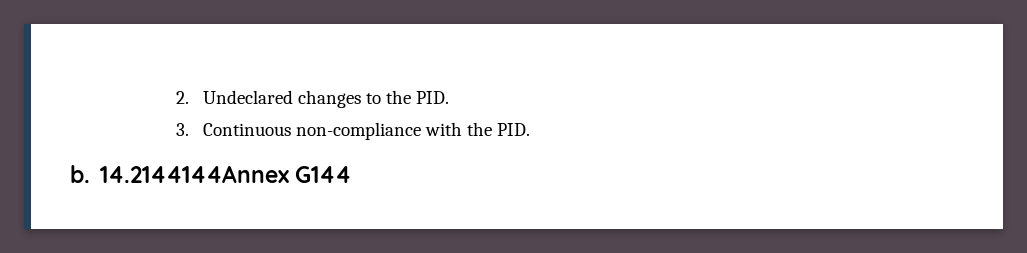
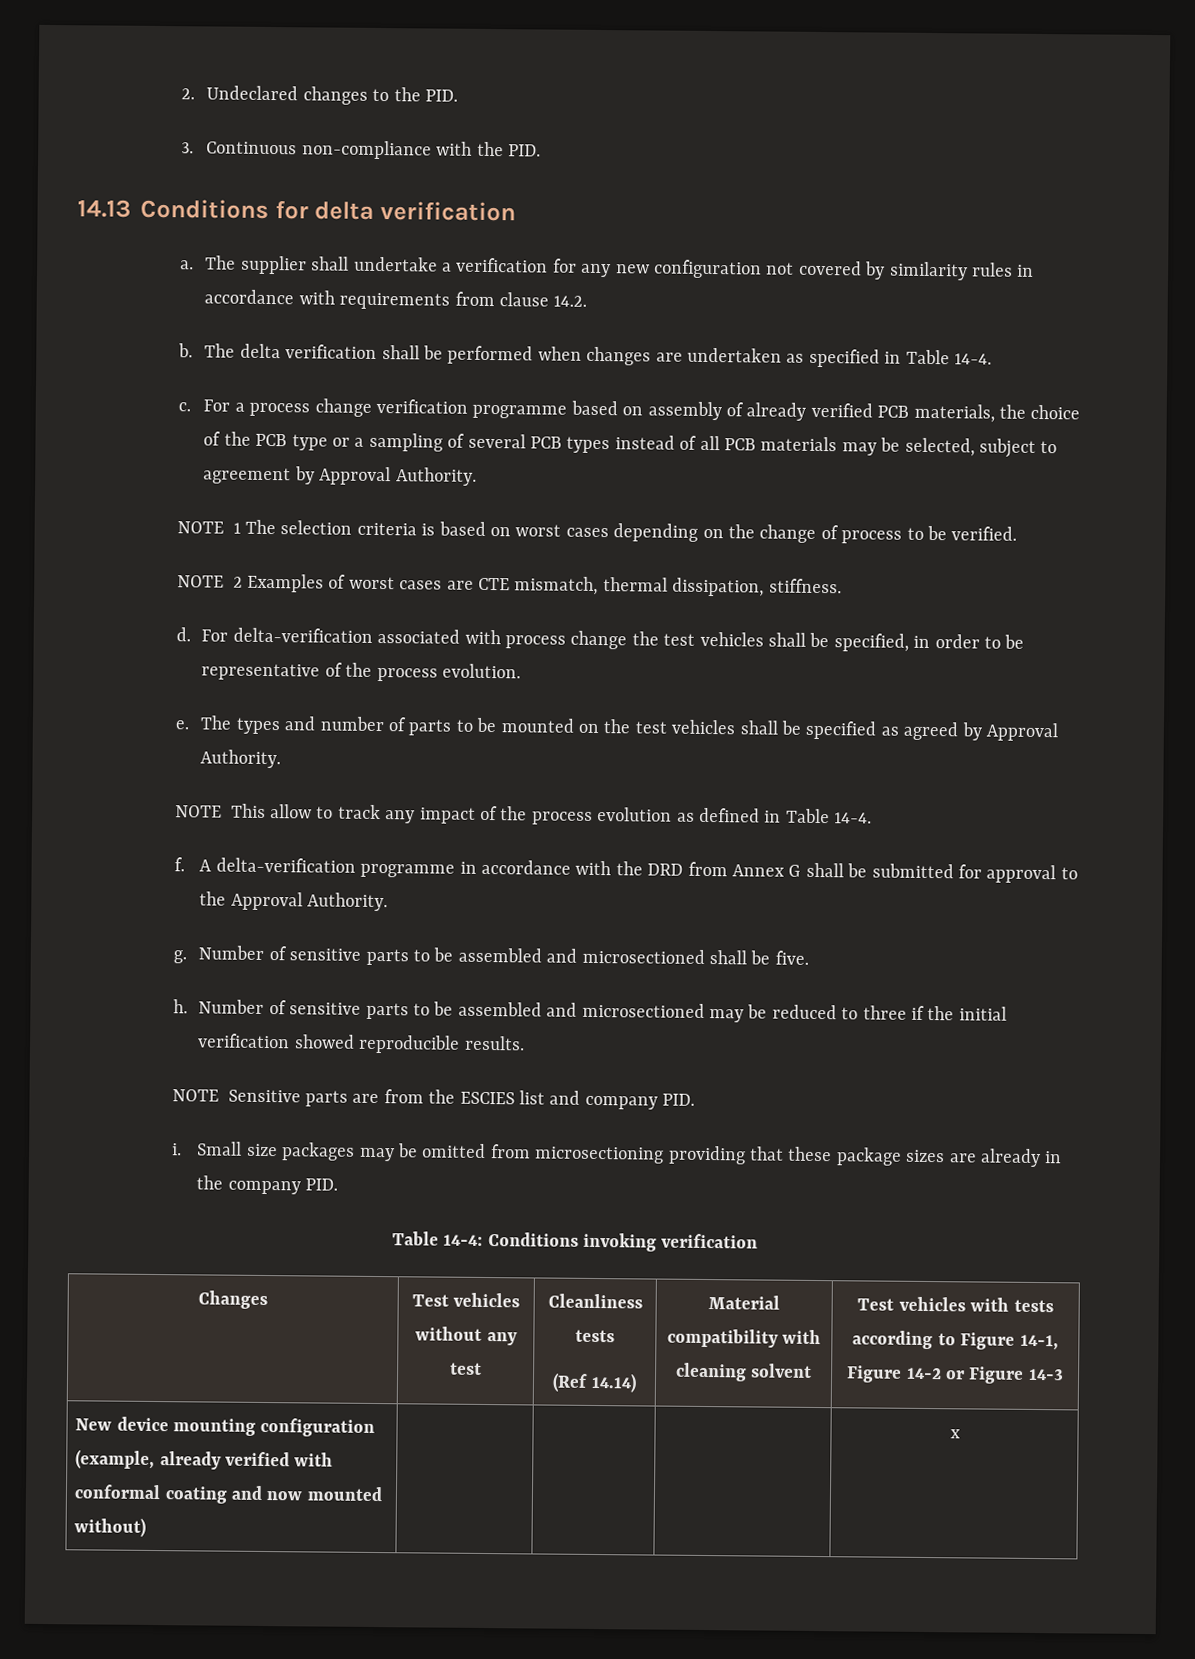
- b. 14.2144144Annex G144
+ 14.13 Conditions for delta verification
+ a. The supplier shall undertake a verification for any new configuration not covered by similarity rules in accordance with requirements from clause 14.2.
+ b. The delta verification shall be performed when changes are undertaken as specified in Table 14-4.
+ c. For a process change verification programme based on assembly of already verified PCB materials, the choice of the PCB type or a sampling of several PCB types instead of all PCB materials may be selected, subject to agreement by Approval Authority.
+ NOTE 1 The selection criteria is based on worst cases depending on the change of process to be verified.
+ NOTE 2 Examples of worst cases are CTE mismatch, thermal dissipation, stiffness.
+ d. For delta-verification associated with process change the test vehicles shall be specified, in order to be representative of the process evolution.
+ e. The types and number of parts to be mounted on the test vehicles shall be specified as agreed by Approval Authority.
+ NOTE This allow to track any impact of the process evolution as defined in Table 14-4.
+ f. A delta-verification programme in accordance with the DRD from Annex G shall be submitted for approval to the Approval Authority.
+ g. Number of sensitive parts to be assembled and microsectioned shall be five.
+ h. Number of sensitive parts to be assembled and microsectioned may be reduced to three if the initial verification showed reproducible results.
+ NOTE Sensitive parts are from the ESCIES list and company PID.
+ i. Small size packages may be omitted from microsectioning providing that these package sizes are already in the company PID.
+ Table 14-4: Conditions invoking verification
+ Changes | Test vehicles without any test | Cleanliness tests
+ (Ref 14.14) | Material compatibility with cleaning solvent | Test vehicles with tests according to Figure 14-1, Figure 14-2 or Figure 14-3
+ New device mounting configuration (example, already verified with conformal coating and now mounted without) | | | | x

